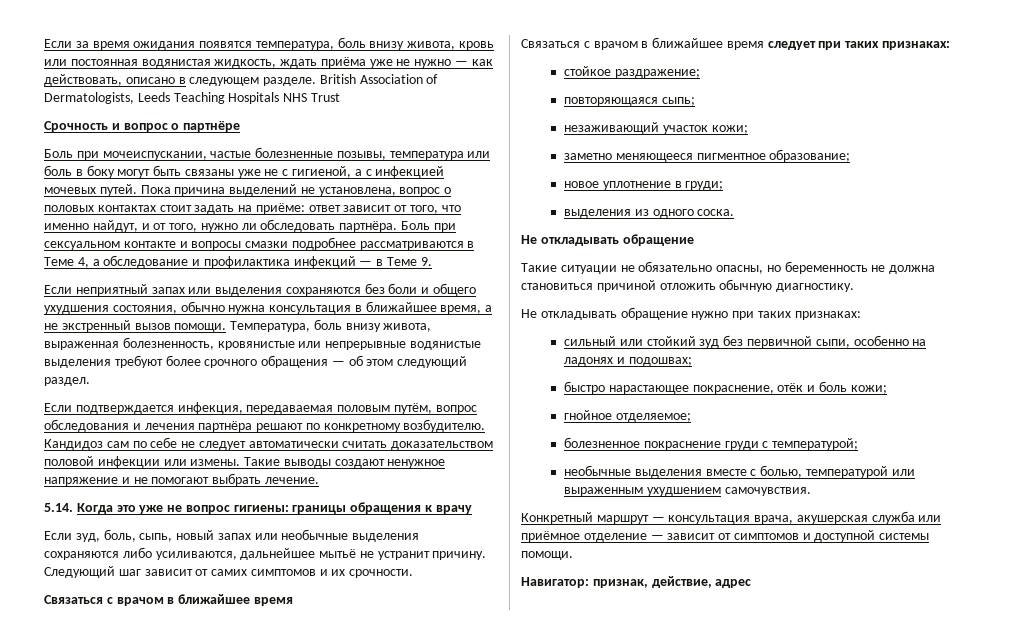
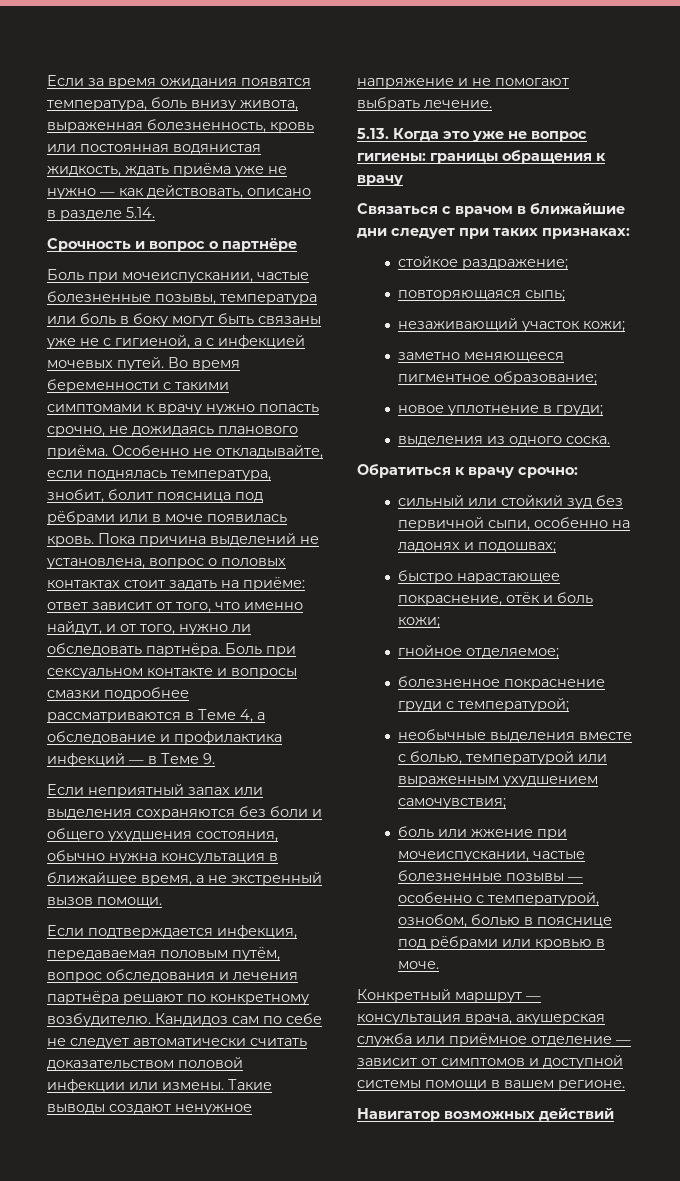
- Если за время ожидания появятся температура, боль внизу живота, кровь или постоянная водянистая жидкость, ждать приёма уже не нужно — как действовать, описано в следующем разделе. British Association of Dermatologists, Leeds Teaching Hospitals NHS Trust
+ Если за время ожидания появятся температура, боль внизу живота, выраженная болезненность, кровь или постоянная водянистая жидкость, ждать приёма уже не нужно — как действовать, описано в разделе 5.14.
+ Во время беременности с такими симптомами к врачу нужно попасть срочно, не дожидаясь планового приёма. Особенно не откладывайте, если поднялась температура, знобит, болит поясница под рёбрами или в моче появилась кровь.
- Температура, боль внизу живота, выраженная болезненность, кровянистые или непрерывные водянистые выделения требуют более срочного обращения — об этом следующий раздел.
- 5.14. Когда это уже не вопрос гигиены: границы обращения к врачу
+ 5.13. Когда это уже не вопрос гигиены: границы обращения к врачу
- Если зуд, боль, сыпь, новый запах или необычные выделения сохраняются либо усиливаются, дальнейшее мытьё не устранит причину. Следующий шаг зависит от самих симптомов и их срочности.
- Связаться с врачом в ближайшее время
- Связаться с врачом в ближайшее время следует при таких признаках:
+ Связаться с врачом в ближайшие дни следует при таких признаках:
  выделения из одного соска.
- Не откладывать обращение
- Такие ситуации не обязательно опасны, но беременность не должна становиться причиной отложить обычную диагностику.
- Не откладывать обращение нужно при таких признаках:
+ Обратиться к врачу срочно:
- необычные выделения вместе с болью, температурой или выраженным ухудшением самочувствия.
+ необычные выделения вместе с болью, температурой или выраженным ухудшением самочувствия;
+ боль или жжение при мочеиспускании, частые болезненные позывы — особенно с температурой, ознобом, болью в пояснице под рёбрами или кровью в моче.
- Конкретный маршрут — консультация врача, акушерская служба или приёмное отделение — зависит от симптомов и доступной системы помощи.
- Навигатор: признак, действие, адрес
+ Конкретный маршрут — консультация врача, акушерская служба или приёмное отделение — зависит от симптомов и доступной системы помощи в вашем регионе.
+ Навигатор возможных действий

